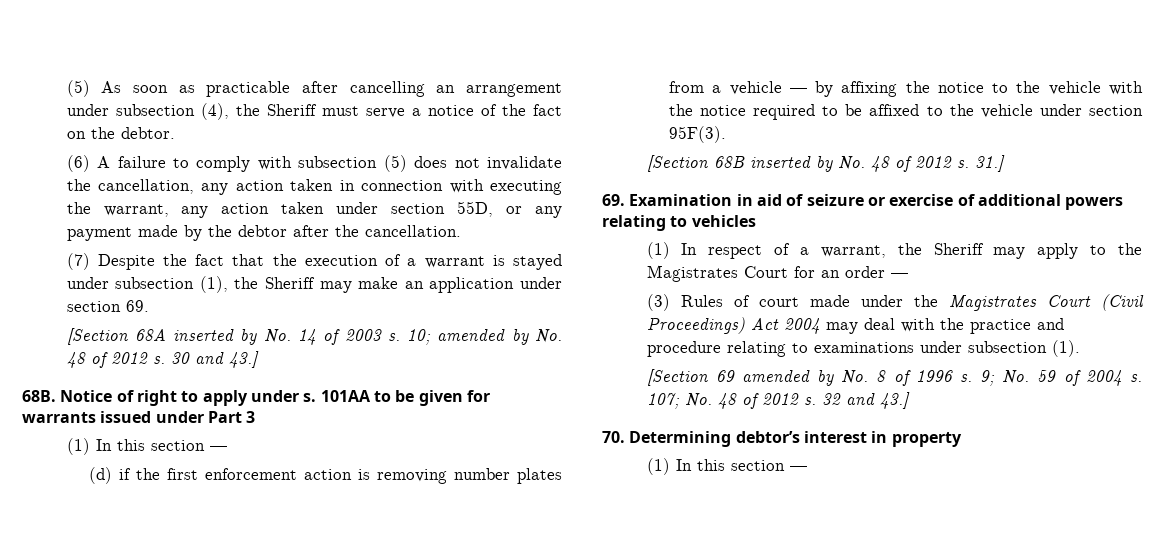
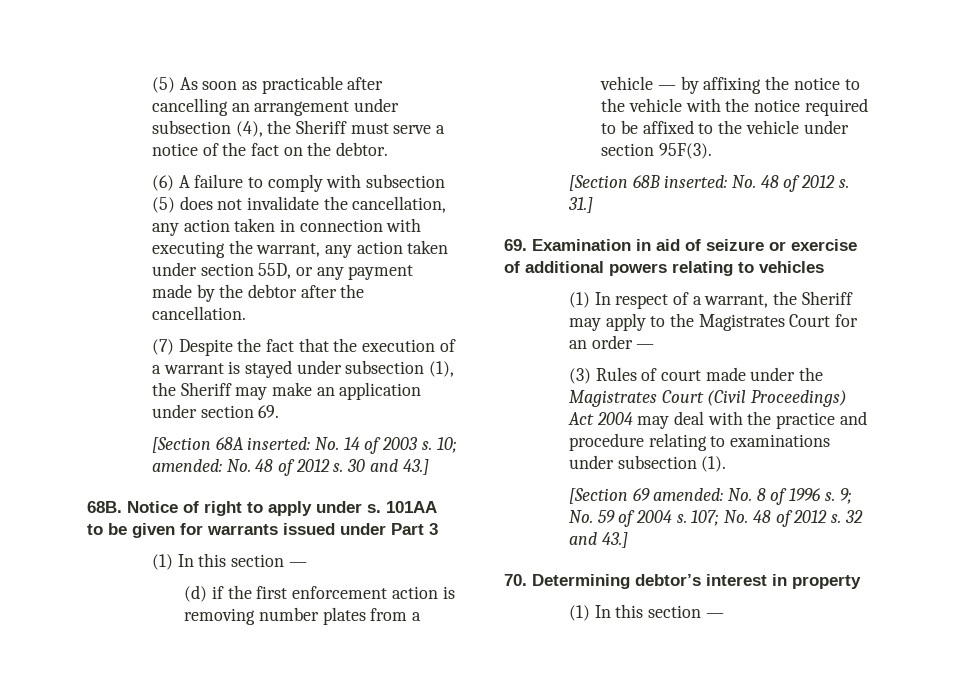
- [Section 68A inserted by No. 14 of 2003 s.
+ [Section 68A inserted: No. 14 of 2003 s.
- 10; amended by No. 48 of 2012 s.
+ 10; amended: No. 48 of 2012 s.
- [Section 68B inserted by No. 48 of 2012 s.
+ [Section 68B inserted: No. 48 of 2012 s.
- [Section 69 amended by No. 8 of 1996 s.
+ [Section 69 amended: No. 8 of 1996 s.

